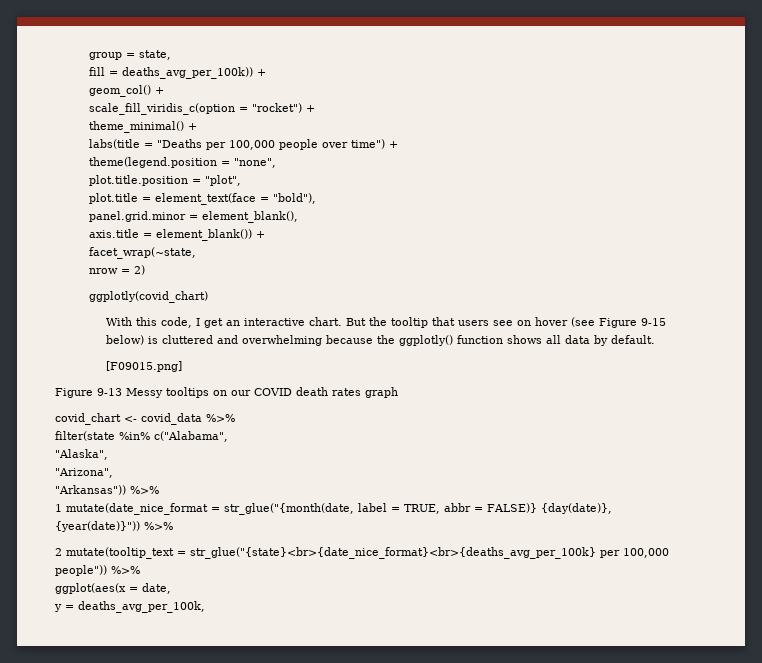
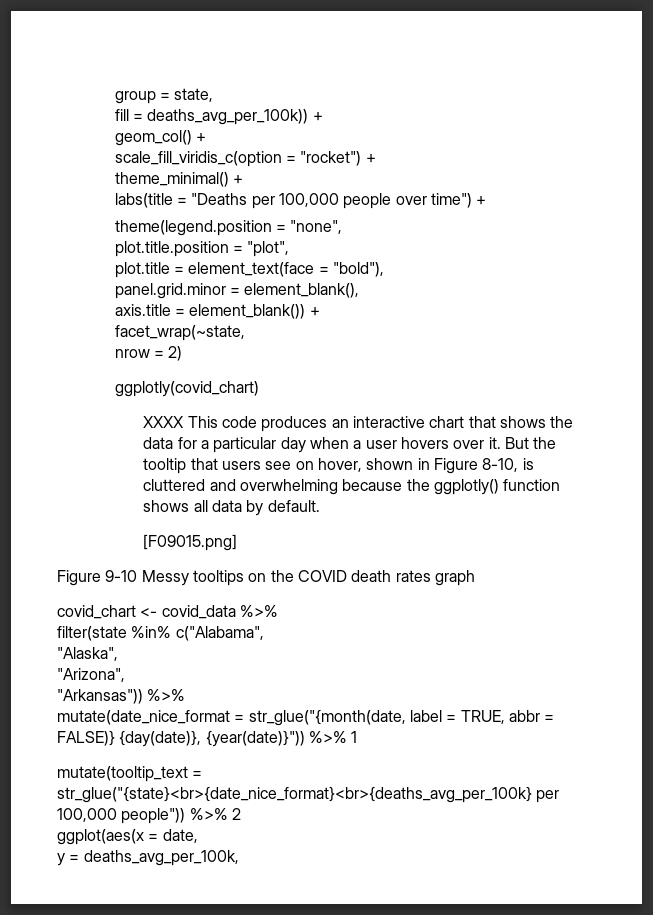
- With this code, I get an interactive chart.
+ XXXX This code produces an interactive chart that shows the data for a particular day when a user hovers over it.
- But the tooltip that users see on hover (see Figure 9-15 below) is cluttered and overwhelming because the ggplotly() function shows all data by default.
+ But the tooltip that users see on hover, shown in Figure 8-10, is cluttered and overwhelming because the ggplotly() function shows all data by default.
- Figure 9-13 Messy tooltips on our COVID death rates graph
+ Figure 9-10 Messy tooltips on the COVID death rates graph
- 1 mutate(date_nice_format = str_glue("{month(date, label = TRUE, abbr = FALSE)} {day(date)}, {year(date)}")) %>%
- 2 mutate(tooltip_text = str_glue("{state}<br>{date_nice_format}<br>{deaths_avg_per_100k} per 100,000 people")) %>%
+ mutate(date_nice_format = str_glue("{month(date, label = TRUE, abbr = FALSE)} {day(date)}, {year(date)}")) %>% 1
+ mutate(tooltip_text = str_glue("{state}<br>{date_nice_format}<br>{deaths_avg_per_100k} per 100,000 people")) %>% 2

